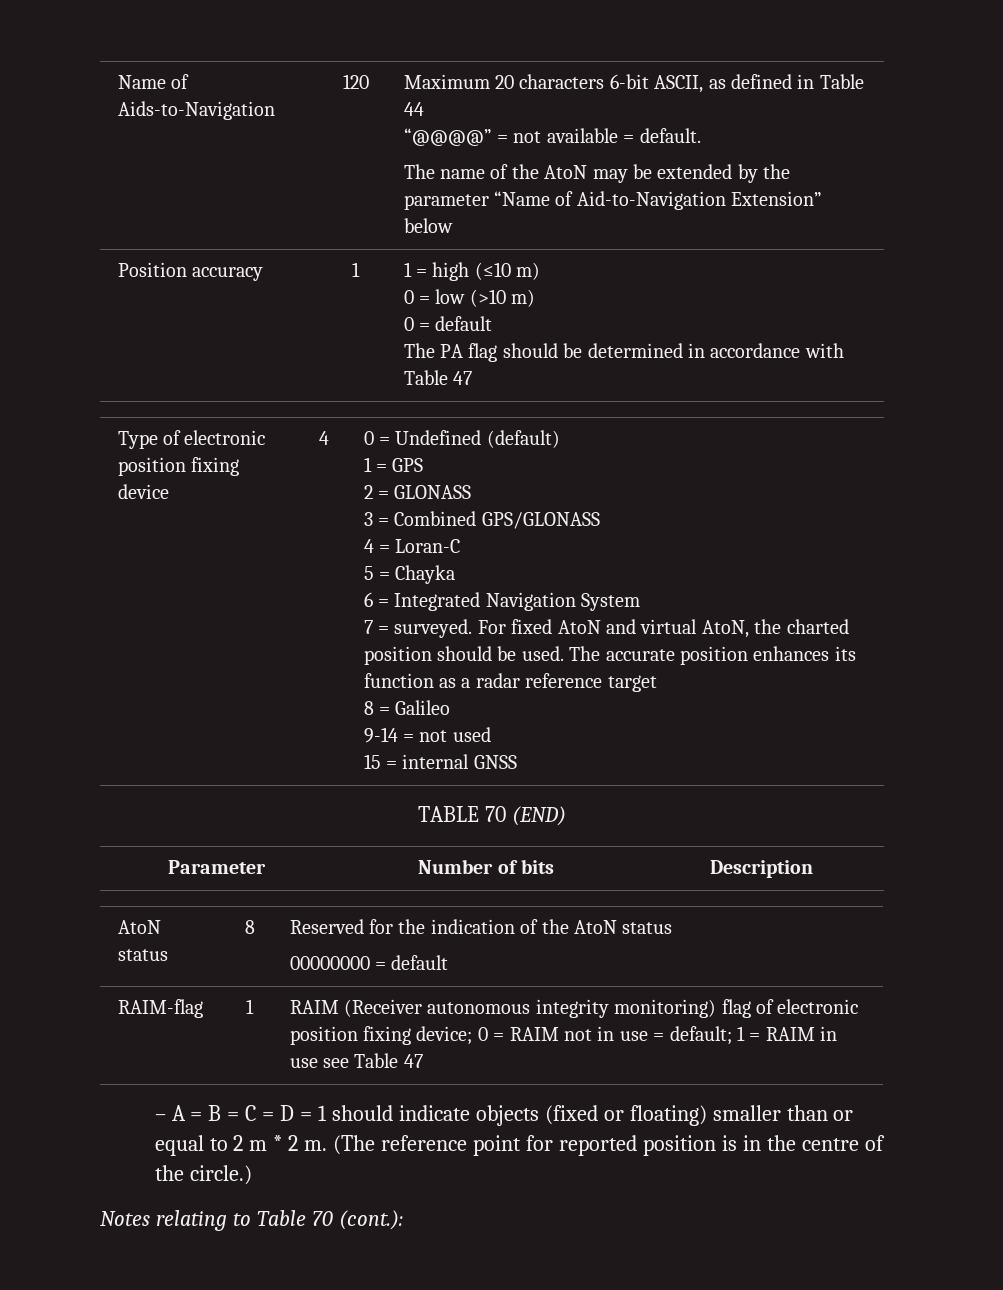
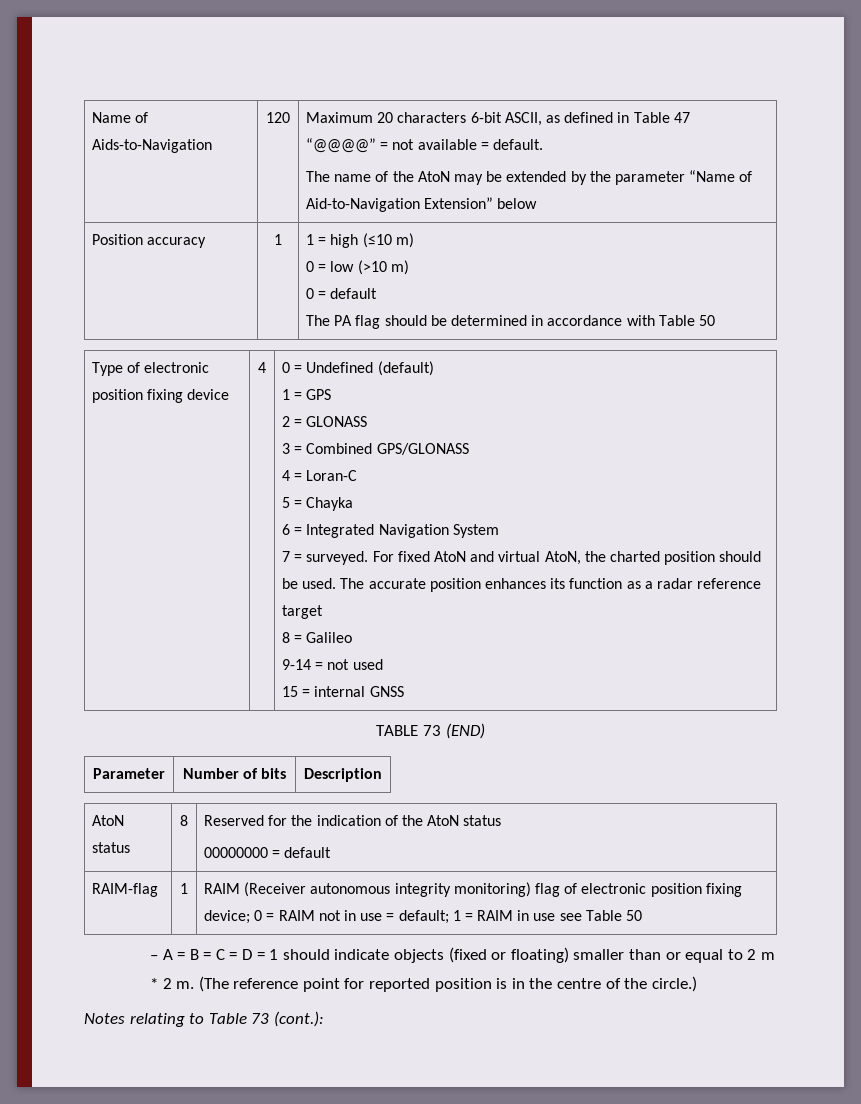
- Name of Aids-to-Navigation | 120 | Maximum 20 characters 6-bit ASCII, as defined in Table 44
+ Name of Aids-to-Navigation | 120 | Maximum 20 characters 6-bit ASCII, as defined in Table 47
  Position accuracy | 1 | 1 = high (≤10 m)
  0 = low (>10 m)
  0 = default
- The PA flag should be determined in accordance with Table 47
+ The PA flag should be determined in accordance with Table 50
- TABLE 70 (END)
+ TABLE 73 (END)
- RAIM-flag | 1 | RAIM (Receiver autonomous integrity monitoring) flag of electronic position fixing device; 0 = RAIM not in use = default; 1 = RAIM in use see Table 47
+ RAIM-flag | 1 | RAIM (Receiver autonomous integrity monitoring) flag of electronic position fixing device; 0 = RAIM not in use = default; 1 = RAIM in use see Table 50
- Notes relating to Table 70 (cont.):
+ Notes relating to Table 73 (cont.):

